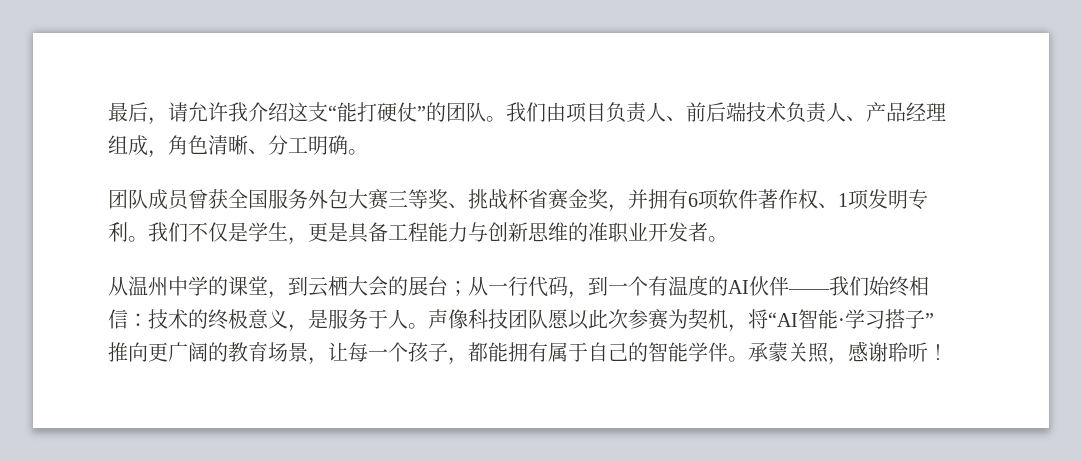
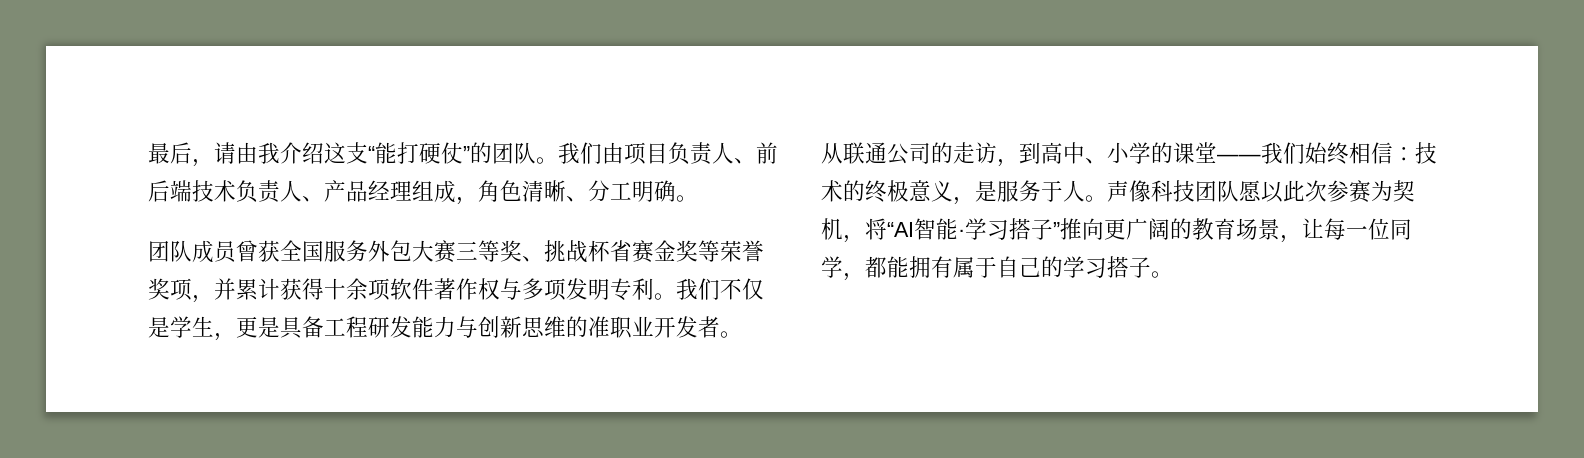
- 最后，请允许我介绍这支“能打硬仗”的团队。
+ 最后，请由我介绍这支“能打硬仗”的团队。
- 团队成员曾获全国服务外包大赛三等奖、挑战杯省赛金奖，并拥有6项软件著作权、1项发明专利。
+ 团队成员曾获全国服务外包大赛三等奖、挑战杯省赛金奖等荣誉奖项，并累计获得十余项软件著作权与多项发明专利。
- 我们不仅是学生，更是具备工程能力与创新思维的准职业开发者。
+ 我们不仅是学生，更是具备工程研发能力与创新思维的准职业开发者。
- 从温州中学的课堂，到云栖大会的展台；从一行代码，到一个有温度的AI伙伴——我们始终相信：技术的终极意义，是服务于人。
+ 从联通公司的走访，到高中、小学的课堂——我们始终相信：技术的终极意义，是服务于人。
- 声像科技团队愿以此次参赛为契机，将“AI智能·学习搭子”推向更广阔的教育场景，让每一个孩子，都能拥有属于自己的智能学伴。承蒙关照，感谢聆听！
+ 声像科技团队愿以此次参赛为契机，将“AI智能·学习搭子”推向更广阔的教育场景，让每一位同学，都能拥有属于自己的学习搭子。

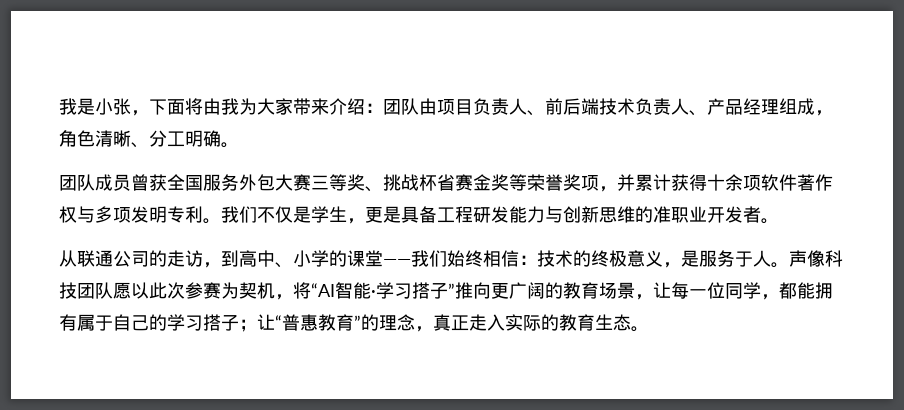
- 最后，请由我介绍这支“能打硬仗”的团队。我们由项目负责人、前后端技术负责人、产品经理组成，角色清晰、分工明确。
+ 我是小张，下面将由我为大家带来介绍：团队由项目负责人、前后端技术负责人、产品经理组成，角色清晰、分工明确。
- 声像科技团队愿以此次参赛为契机，将“AI智能·学习搭子”推向更广阔的教育场景，让每一位同学，都能拥有属于自己的学习搭子。
+ 声像科技团队愿以此次参赛为契机，将“AI智能·学习搭子”推向更广阔的教育场景，让每一位同学，都能拥有属于自己的学习搭子；让“普惠教育”的理念，真正走入实际的教育生态。

